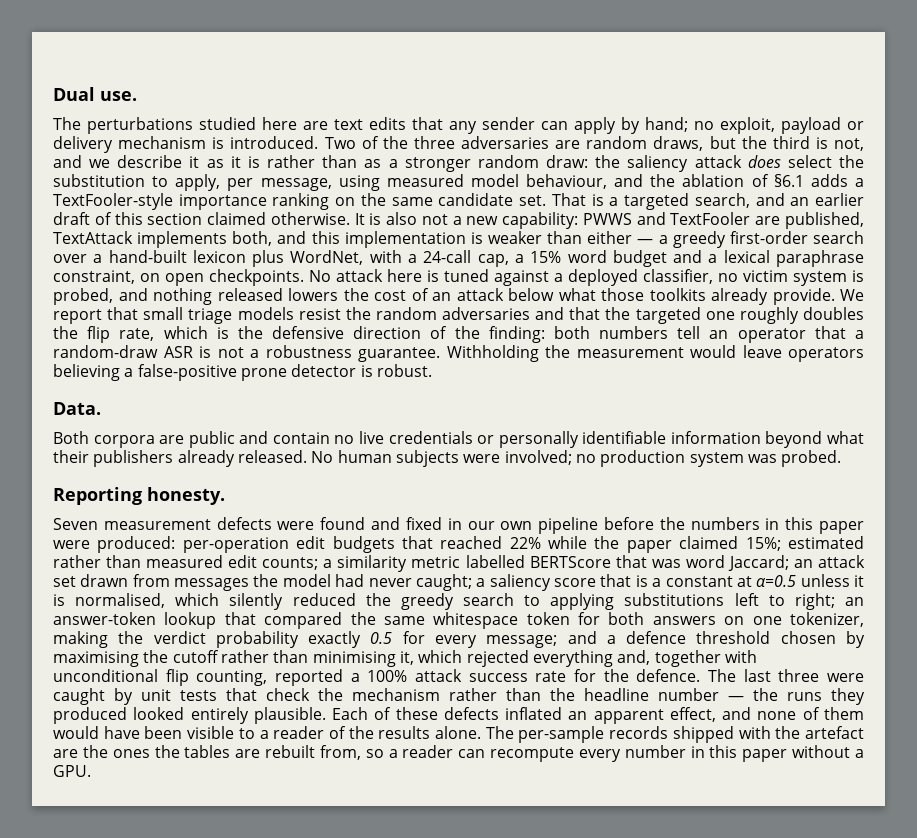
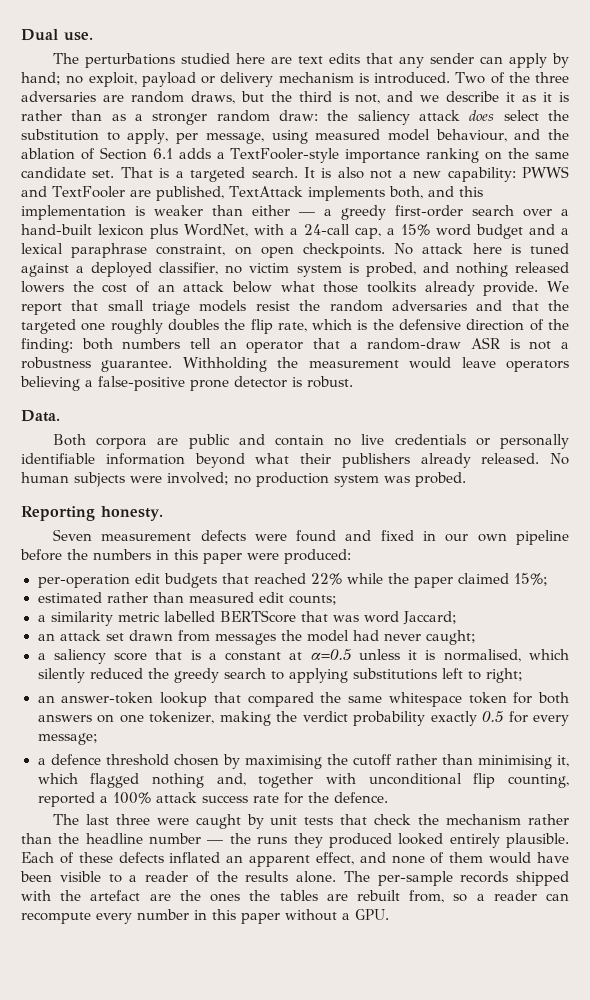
- Two of the three adversaries are random draws, but the third is not, and we describe it as it is rather than as a stronger random draw: the saliency attack does select the substitution to apply, per message, using measured model behaviour, and the ablation of §6.1 adds a TextFooler-style importance ranking on the same candidate set.
+ Two of the three adversaries are random draws, but the third is not, and we describe it as it is rather than as a stronger random draw: the saliency attack does select the substitution to apply, per message, using measured model behaviour, and the ablation of Section 6.1 adds a TextFooler-style importance ranking on the same candidate set.
- That is a targeted search, and an earlier draft of this section claimed otherwise.
+ That is a targeted search.
- Seven measurement defects were found and fixed in our own pipeline before the numbers in this paper were produced: per-operation edit budgets that reached 22% while the paper claimed 15%; estimated rather than measured edit counts; a similarity metric labelled BERTScore that was word Jaccard; an attack set drawn from messages the model had never caught; a saliency score that is a constant at α=0.5 unless it is normalised, which silently reduced the greedy search to applying substitutions left to right; an answer-token lookup that compared the same whitespace token for both answers on one tokenizer, making the verdict probability exactly 0.5 for every message; and a defence threshold chosen by maximising the cutoff rather than minimising it, which rejected everything and, together with unconditional flip counting, reported a 100% attack success rate for the defence. The last three were caught by unit tests that check the mechanism rather than the headline number — the runs they produced looked entirely plausible.
+ Seven measurement defects were found and fixed in our own pipeline before the numbers in this paper were produced:
+ per-operation edit budgets that reached 22% while the paper claimed 15%;
+ estimated rather than measured edit counts;
+ a similarity metric labelled BERTScore that was word Jaccard;
+ an attack set drawn from messages the model had never caught;
+ a saliency score that is a constant at α=0.5 unless it is normalised, which silently reduced the greedy search to applying substitutions left to right;
+ an answer-token lookup that compared the same whitespace token for both answers on one tokenizer, making the verdict probability exactly 0.5 for every message;
+ a defence threshold chosen by maximising the cutoff rather than minimising it, which flagged nothing and, together with unconditional flip counting, reported a 100% attack success rate for the defence.
+ The last three were caught by unit tests that check the mechanism rather than the headline number — the runs they produced looked entirely plausible.

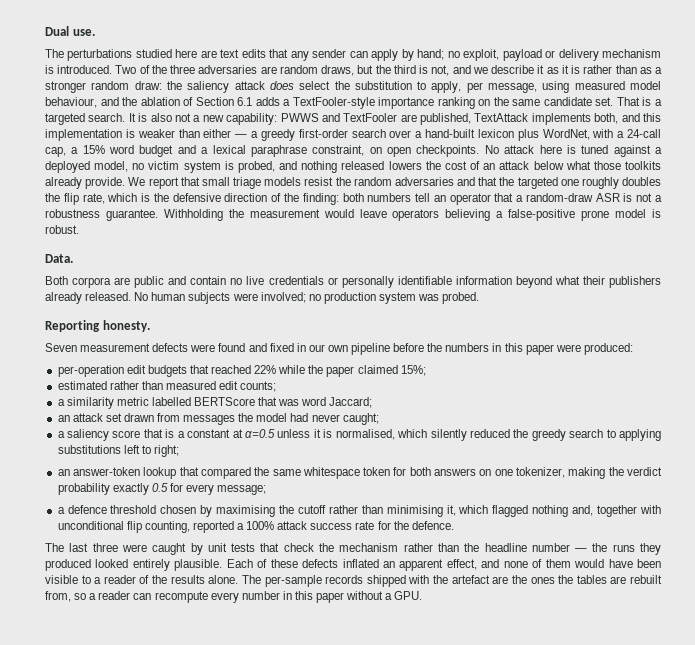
- No attack here is tuned against a deployed classifier, no victim system is probed, and nothing released lowers the cost of an attack below what those toolkits already provide.
+ No attack here is tuned against a deployed model, no victim system is probed, and nothing released lowers the cost of an attack below what those toolkits already provide.
- Withholding the measurement would leave operators believing a false-positive prone detector is robust.
+ Withholding the measurement would leave operators believing a false-positive prone model is robust.

